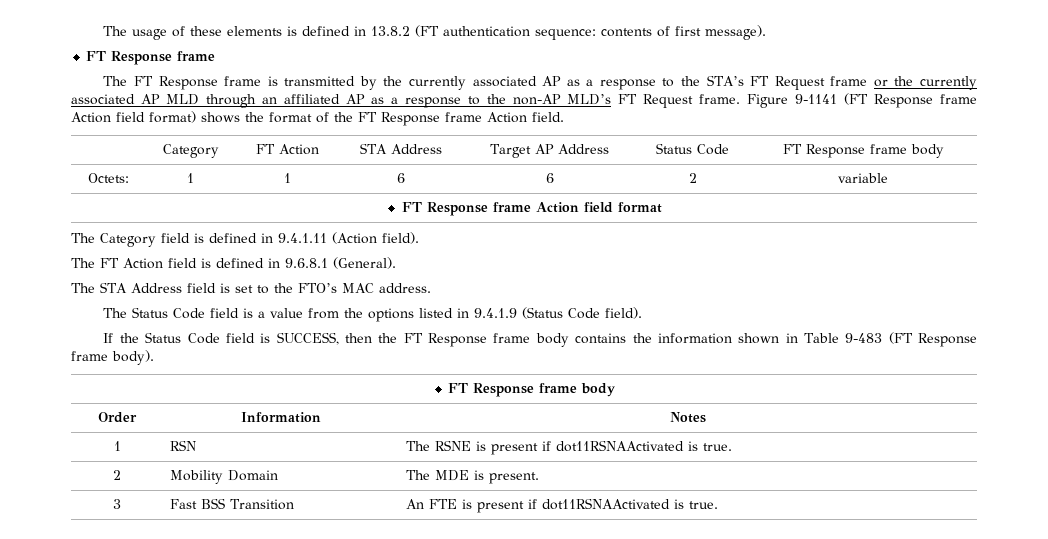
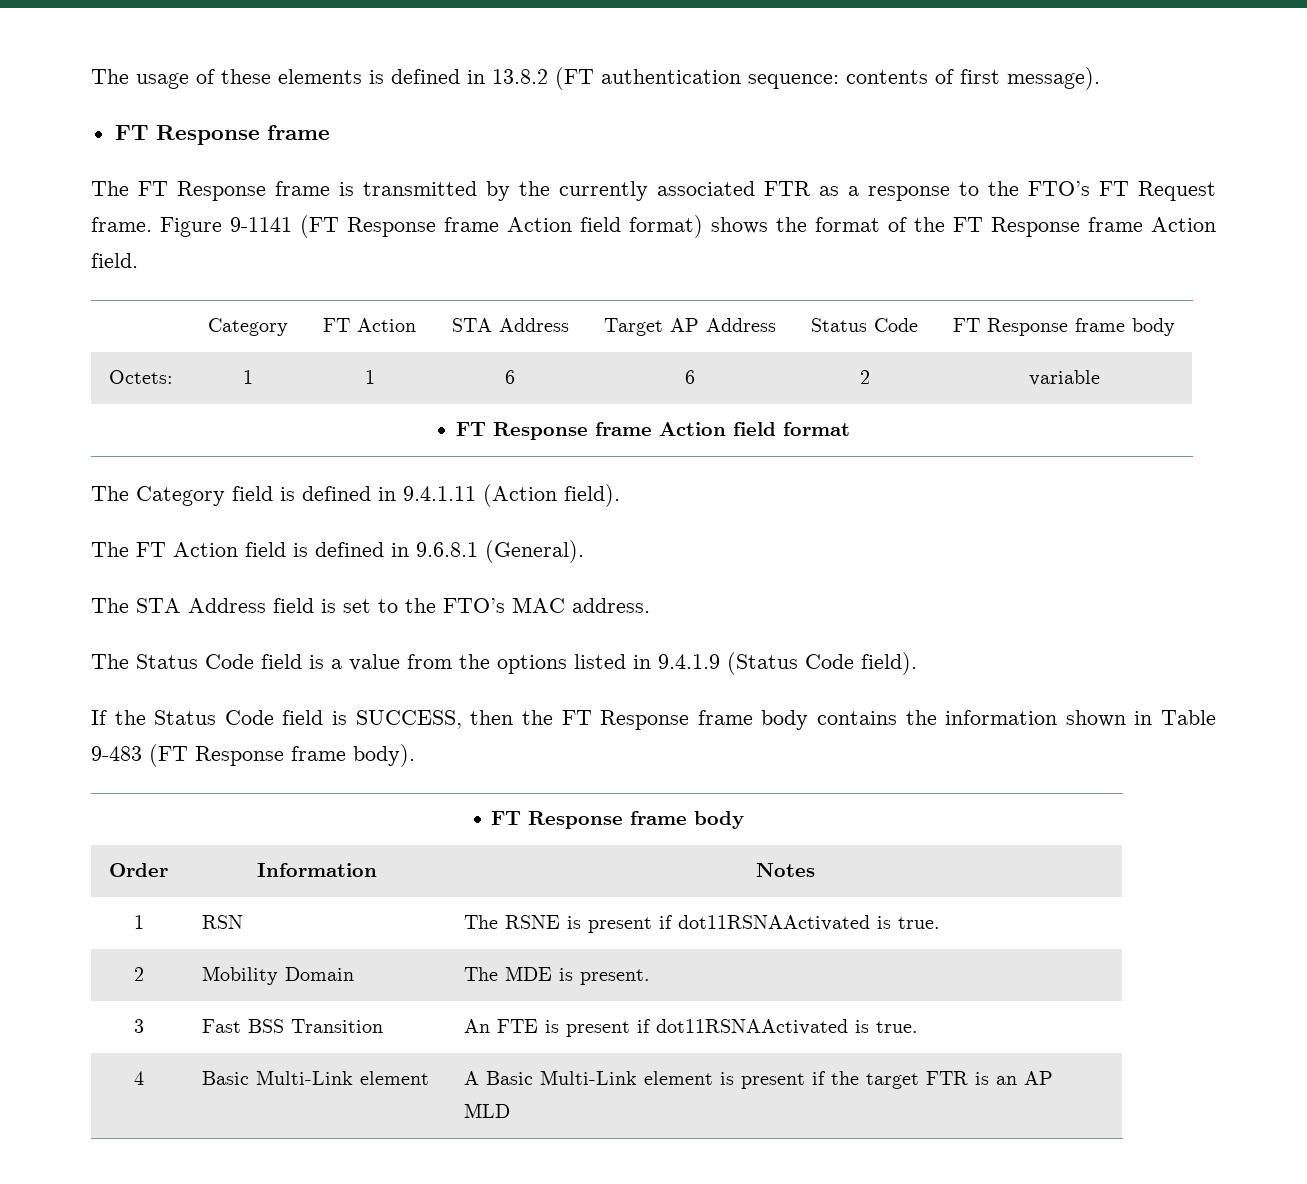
- The FT Response frame is transmitted by the currently associated AP as a response to the STA’s FT Request frame or the currently associated AP MLD through an affiliated AP as a response to the non-AP MLD’s FT Request frame.
+ The FT Response frame is transmitted by the currently associated FTR as a response to the FTO’s FT Request frame.
+ 4 | Basic Multi-Link element | A Basic Multi-Link element is present if the target FTR is an AP MLD

